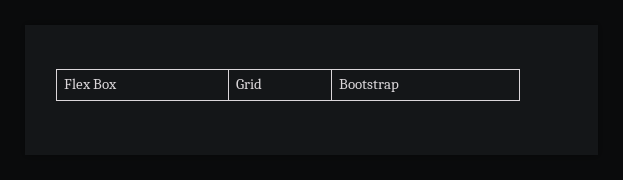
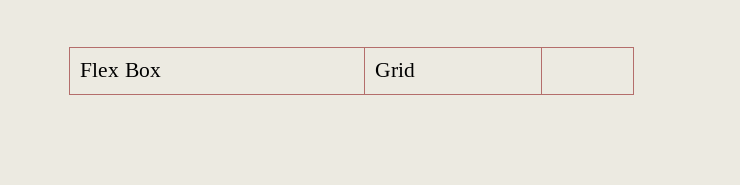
- Flex Box | Grid | Bootstrap
+ Flex Box | Grid |

